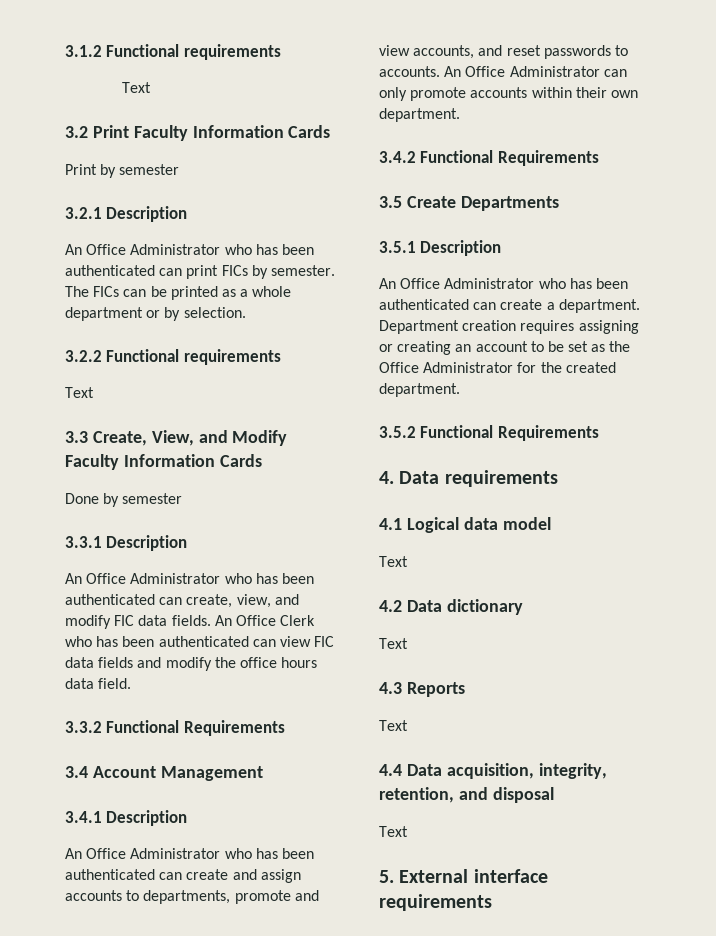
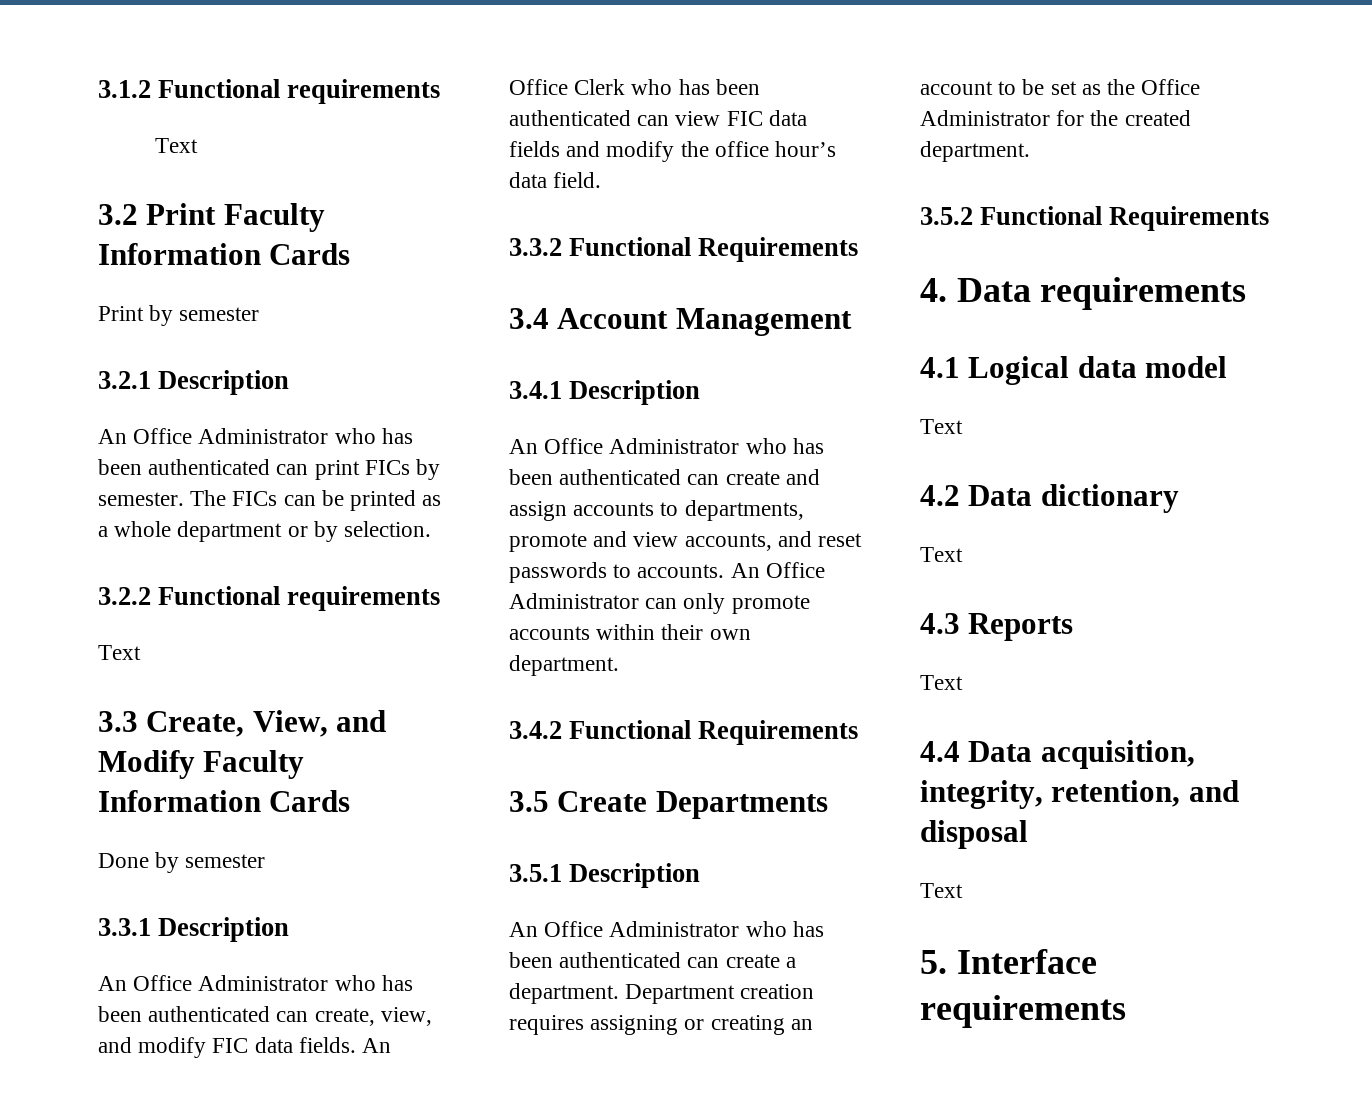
- An Office Clerk who has been authenticated can view FIC data fields and modify the office hours data field.
+ An Office Clerk who has been authenticated can view FIC data fields and modify the office hour’s data field.
- 5. External interface requirements
+ 5. Interface requirements

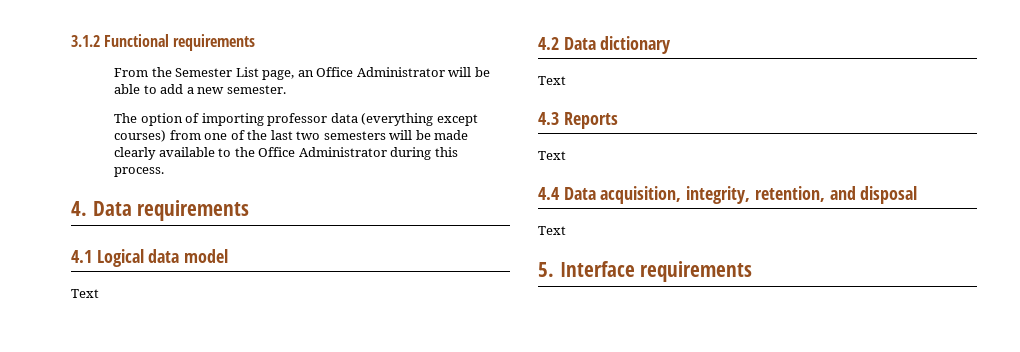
  3.1.2 Functional requirements
- Text
- 3.2 Print Faculty Information Cards
- Print by semester
- 3.2.1 Description
- An Office Administrator who has been authenticated can print FICs by semester. The FICs can be printed as a whole department or by selection.
- 3.2.2 Functional requirements
- Text
- 3.3 Create, View, and Modify Faculty Information Cards
- Done by semester
- 3.3.1 Description
- An Office Administrator who has been authenticated can create, view, and modify FIC data fields. An Office Clerk who has been authenticated can view FIC data fields and modify the office hour’s data field.
- 3.3.2 Functional Requirements
- 3.4 Account Management
- 3.4.1 Description
- An Office Administrator who has been authenticated can create and assign accounts to departments, promote and view accounts, and reset passwords to accounts. An Office Administrator can only promote accounts within their own department.
- 3.4.2 Functional Requirements
- 3.5 Create Departments
- 3.5.1 Description
- An Office Administrator who has been authenticated can create a department. Department creation requires assigning or creating an account to be set as the Office Administrator for the created department.
- 3.5.2 Functional Requirements
+ From the Semester List page, an Office Administrator will be able to add a new semester.
+ The option of importing professor data (everything except courses) from one of the last two semesters will be made clearly available to the Office Administrator during this process.

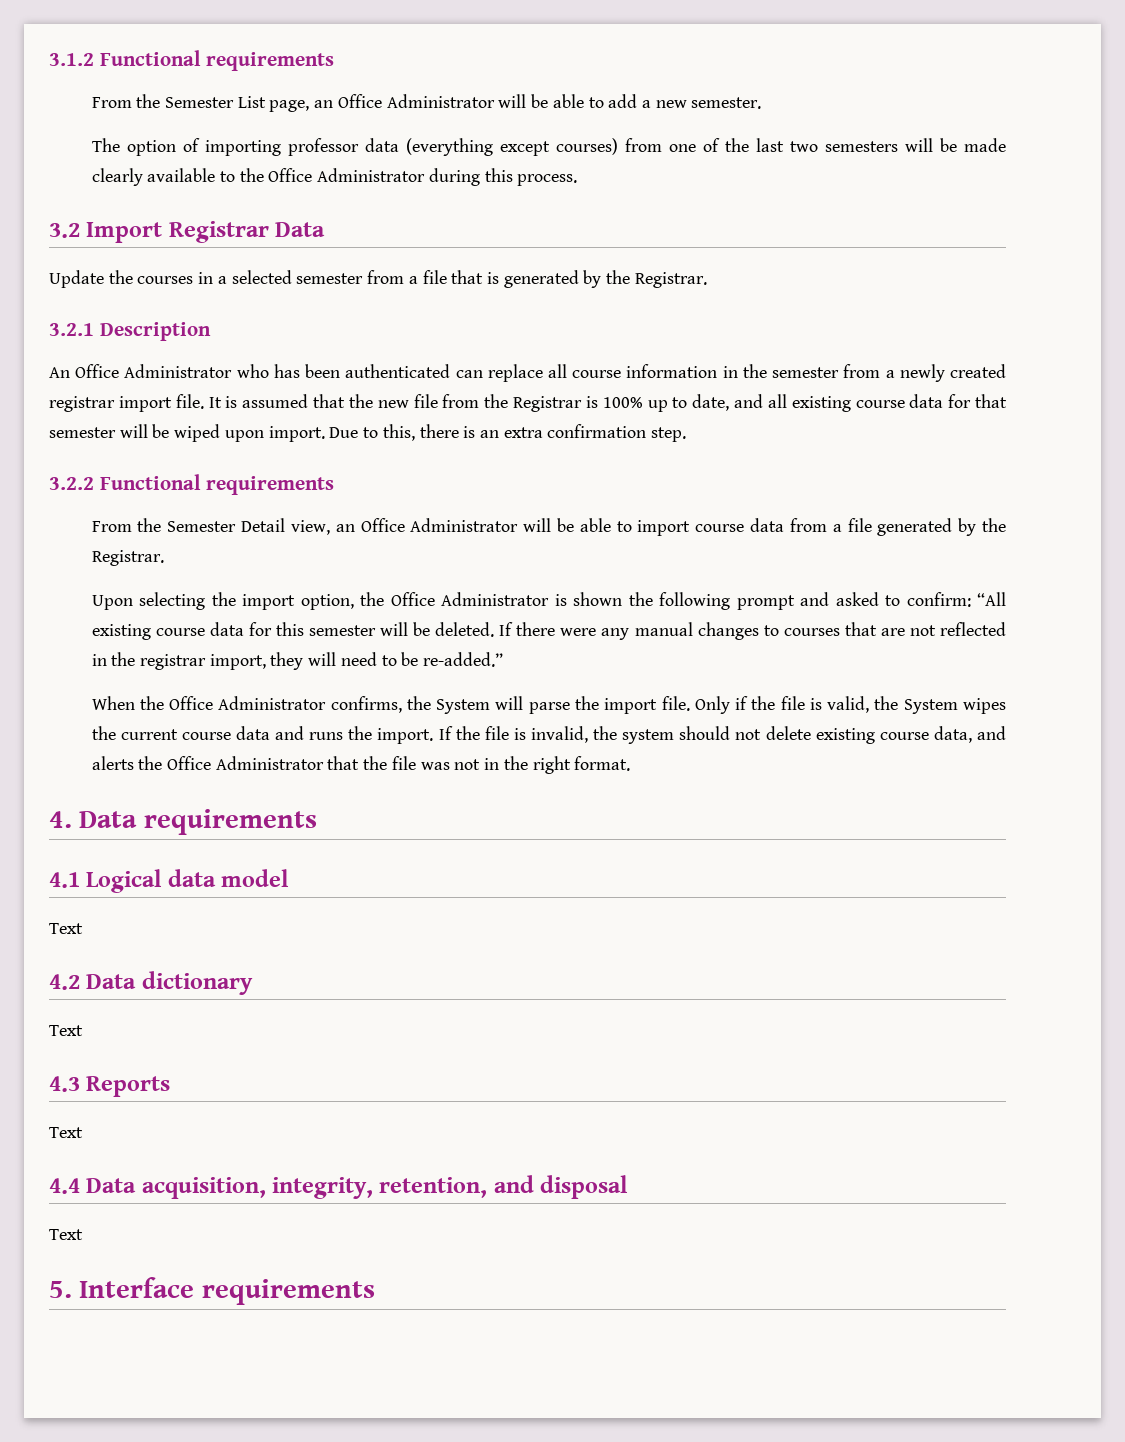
+ 3.2 Import Registrar Data
+ Update the courses in a selected semester from a file that is generated by the Registrar.
+ 3.2.1 Description
+ An Office Administrator who has been authenticated can replace all course information in the semester from a newly created registrar import file. It is assumed that the new file from the Registrar is 100% up to date, and all existing course data for that semester will be wiped upon import. Due to this, there is an extra confirmation step.
+ 3.2.2 Functional requirements
+ From the Semester Detail view, an Office Administrator will be able to import course data from a file generated by the Registrar.
+ Upon selecting the import option, the Office Administrator is shown the following prompt and asked to confirm: “All existing course data for this semester will be deleted. If there were any manual changes to courses that are not reflected in the registrar import, they will need to be re-added.”
+ When the Office Administrator confirms, the System will parse the import file. Only if the file is valid, the System wipes the current course data and runs the import. If the file is invalid, the system should not delete existing course data, and alerts the Office Administrator that the file was not in the right format.

